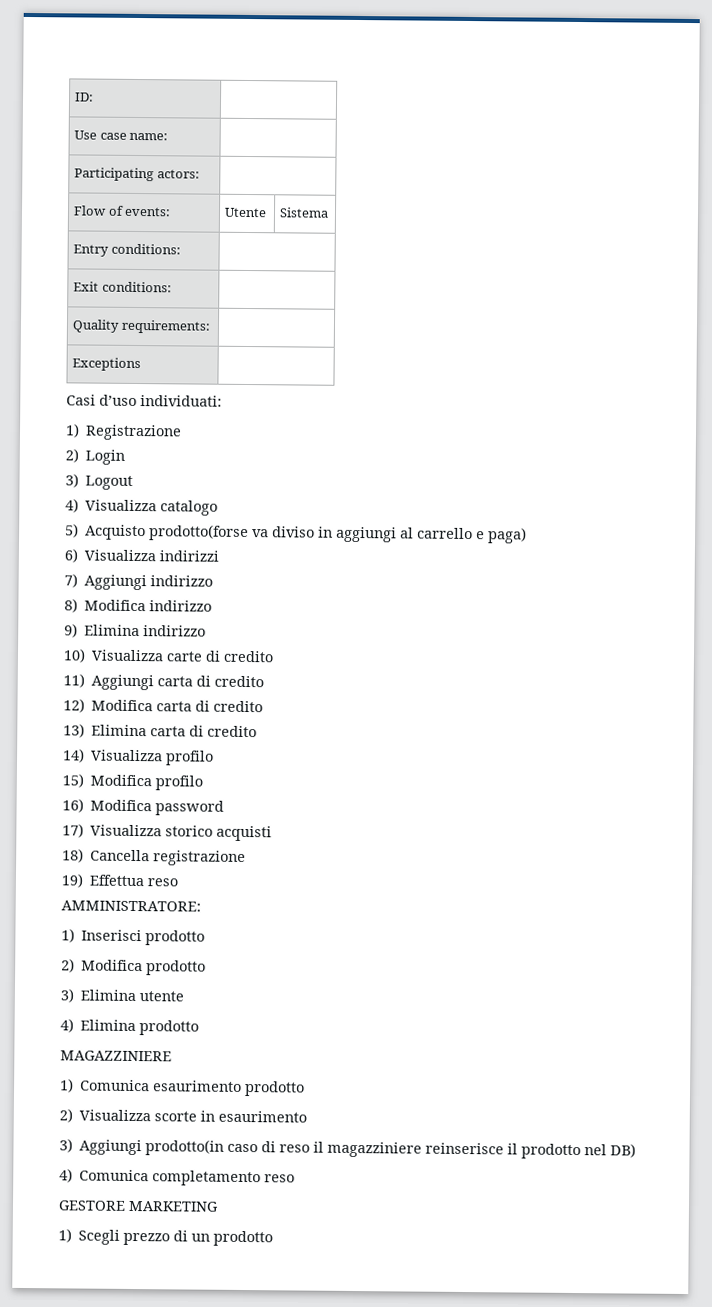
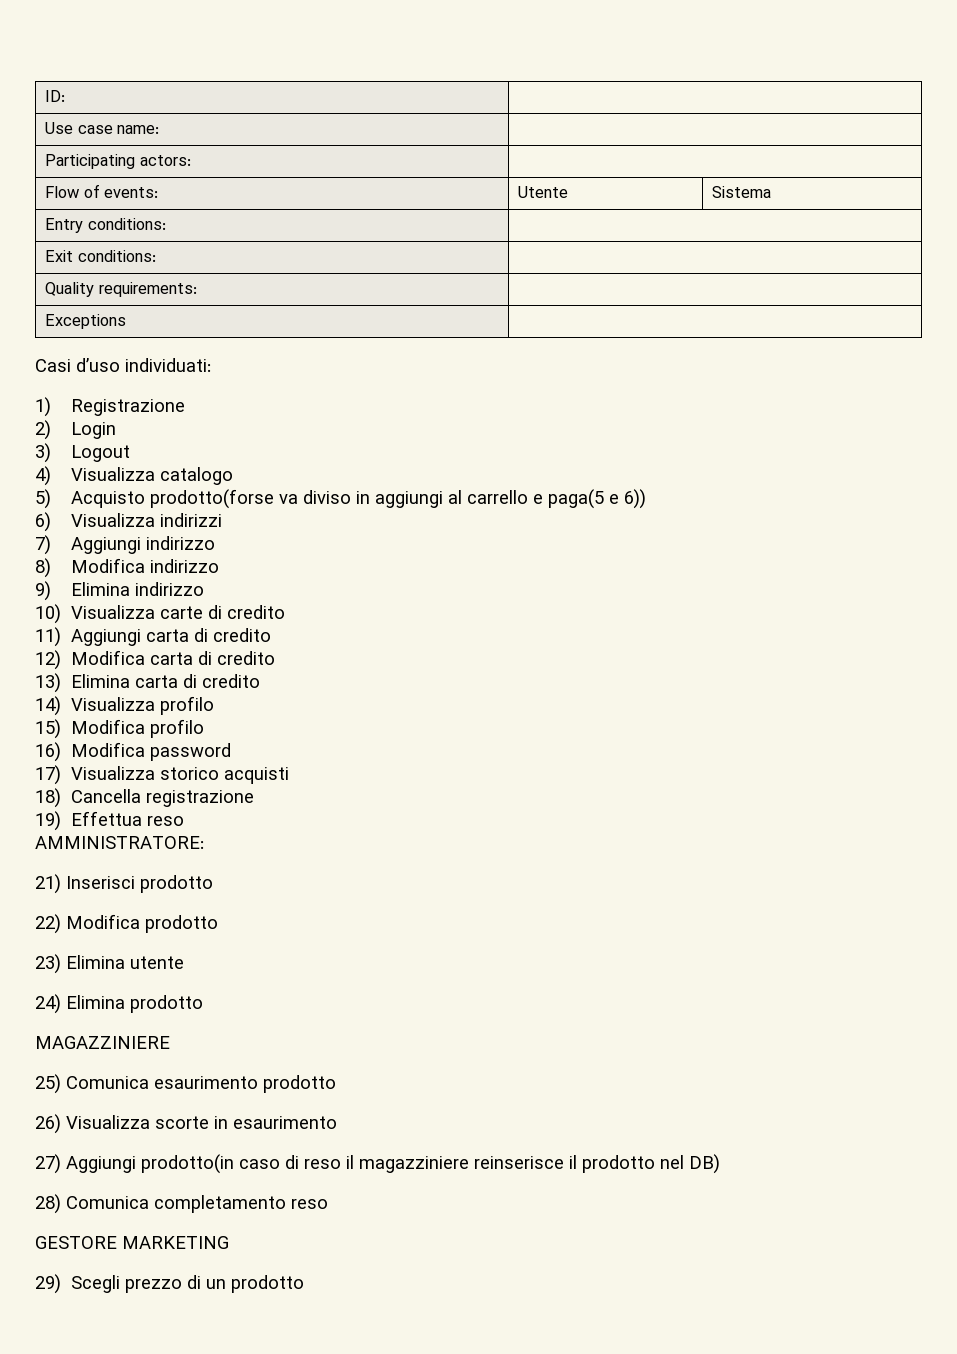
- 5) Acquisto prodotto(forse va diviso in aggiungi al carrello e paga)
+ 5) Acquisto prodotto(forse va diviso in aggiungi al carrello e paga(5 e 6))
- 1) Inserisci prodotto
+ 21) Inserisci prodotto
- 2) Modifica prodotto
+ 22) Modifica prodotto
- 3) Elimina utente
+ 23) Elimina utente
- 4) Elimina prodotto
+ 24) Elimina prodotto
- 1) Comunica esaurimento prodotto
+ 25) Comunica esaurimento prodotto
- 2) Visualizza scorte in esaurimento
+ 26) Visualizza scorte in esaurimento
- 3) Aggiungi prodotto(in caso di reso il magazziniere reinserisce il prodotto nel DB)
+ 27) Aggiungi prodotto(in caso di reso il magazziniere reinserisce il prodotto nel DB)
- 4) Comunica completamento reso
+ 28) Comunica completamento reso
- 1) Scegli prezzo di un prodotto
+ 29) Scegli prezzo di un prodotto

